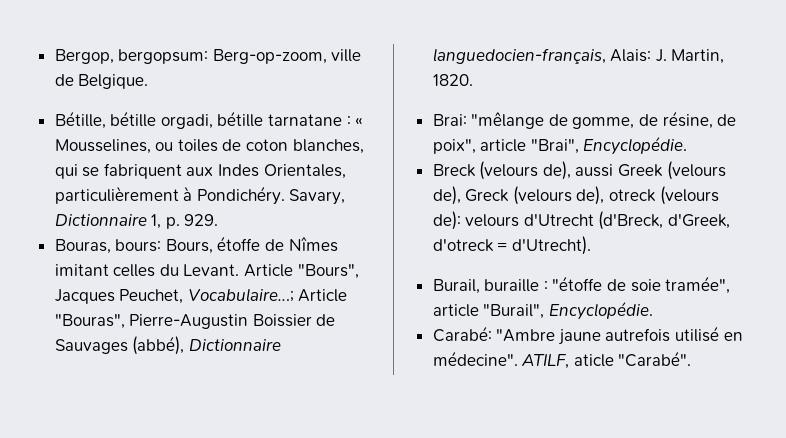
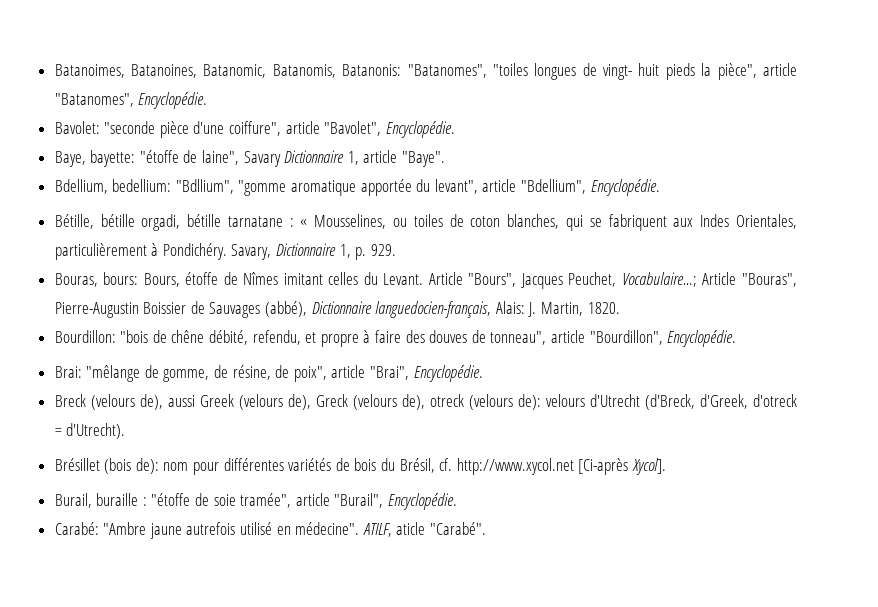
- Bergop, bergopsum: Berg-op-zoom, ville de Belgique.
+ Batanoimes, Batanoines, Batanomic, Batanomis, Batanonis: "Batanomes", "toiles longues de vingt- huit pieds la pièce", article "Batanomes", Encyclopédie.
+ Bavolet: "seconde pièce d'une coiffure", article "Bavolet", Encyclopédie.
+ Baye, bayette: "étoffe de laine", Savary Dictionnaire 1, article "Baye".
+ Bdellium, bedellium: "Bdllium", "gomme aromatique apportée du levant", article "Bdellium", Encyclopédie.
+ Bourdillon: "bois de chêne débité, refendu, et propre à faire des douves de tonneau", article "Bourdillon", Encyclopédie.
+ Brésillet (bois de): nom pour différentes variétés de bois du Brésil, cf. http://www.xycol.net [Ci-après Xycol].

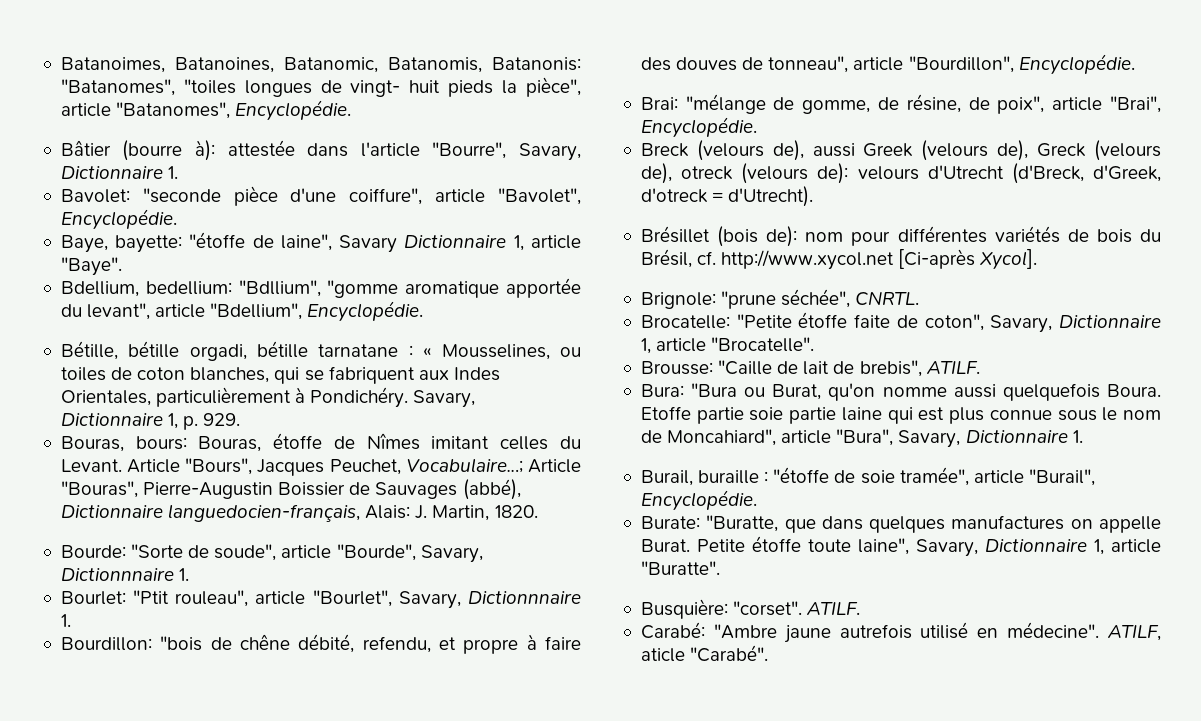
+ Bâtier (bourre à): attestée dans l'article "Bourre", Savary, Dictionnaire 1.
- Bouras, bours: Bours, étoffe de Nîmes imitant celles du Levant.
+ Bouras, bours: Bouras, étoffe de Nîmes imitant celles du Levant.
+ Bourde: "Sorte de soude", article "Bourde", Savary, Dictionnnaire 1.
+ Bourlet: "Ptit rouleau", article "Bourlet", Savary, Dictionnnaire 1.
- Brai: "mêlange de gomme, de résine, de poix", article "Brai", Encyclopédie.
+ Brai: "mélange de gomme, de résine, de poix", article "Brai", Encyclopédie.
+ Brignole: "prune séchée", CNRTL.
+ Brocatelle: "Petite étoffe faite de coton", Savary, Dictionnaire 1, article "Brocatelle".
+ Brousse: "Caille de lait de brebis", ATILF.
+ Bura: "Bura ou Burat, qu'on nomme aussi quelquefois Boura. Etoffe partie soie partie laine qui est plus connue sous le nom de Moncahiard", article "Bura", Savary, Dictionnaire 1.
+ Burate: "Buratte, que dans quelques manufactures on appelle Burat. Petite étoffe toute laine", Savary, Dictionnaire 1, article "Buratte".
+ Busquière: "corset". ATILF.

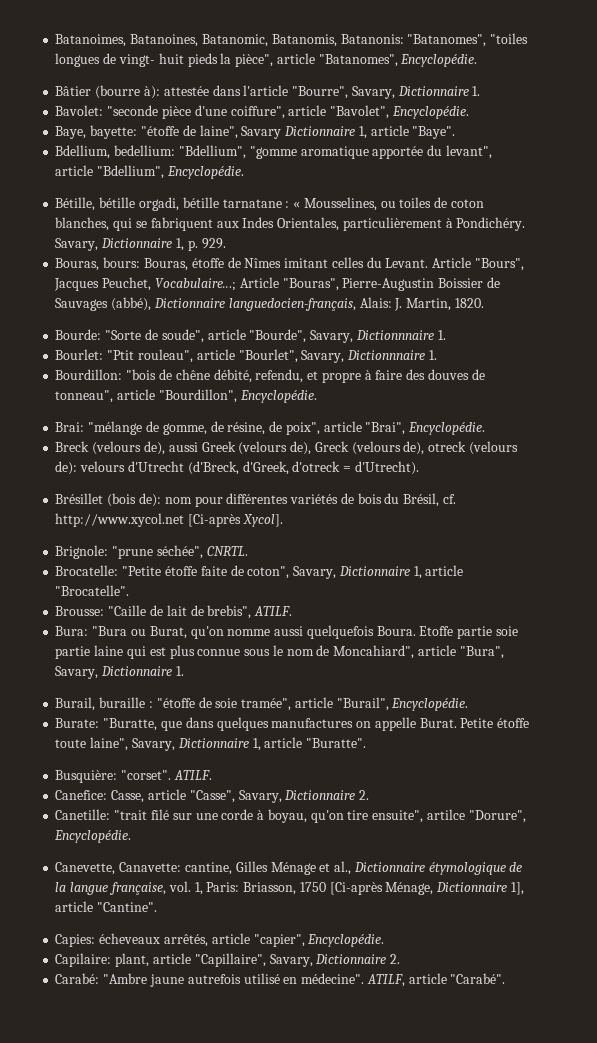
- Bdellium, bedellium: "Bdllium", "gomme aromatique apportée du levant", article "Bdellium", Encyclopédie.
+ Bdellium, bedellium: "Bdellium", "gomme aromatique apportée du levant", article "Bdellium", Encyclopédie.
+ Canefice: Casse, article "Casse", Savary, Dictionnaire 2.
+ Canetille: "trait filé sur une corde à boyau, qu'on tire ensuite", artilce "Dorure", Encyclopédie.
+ Canevette, Canavette: cantine, Gilles Ménage et al., Dictionnaire étymologique de la langue française, vol. 1, Paris: Briasson, 1750 [Ci-après Ménage, Dictionnaire 1], article "Cantine".
+ Capies: écheveaux arrêtés, article "capier", Encyclopédie.
+ Capilaire: plant, article "Capillaire", Savary, Dictionnaire 2.
- ATILF, aticle "Carabé".
+ ATILF, article "Carabé".

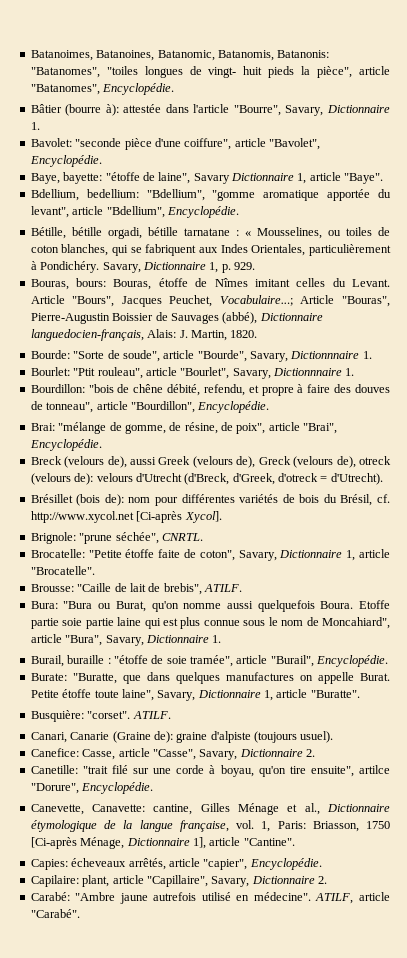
+ Canari, Canarie (Graine de): graine d'alpiste (toujours usuel).

